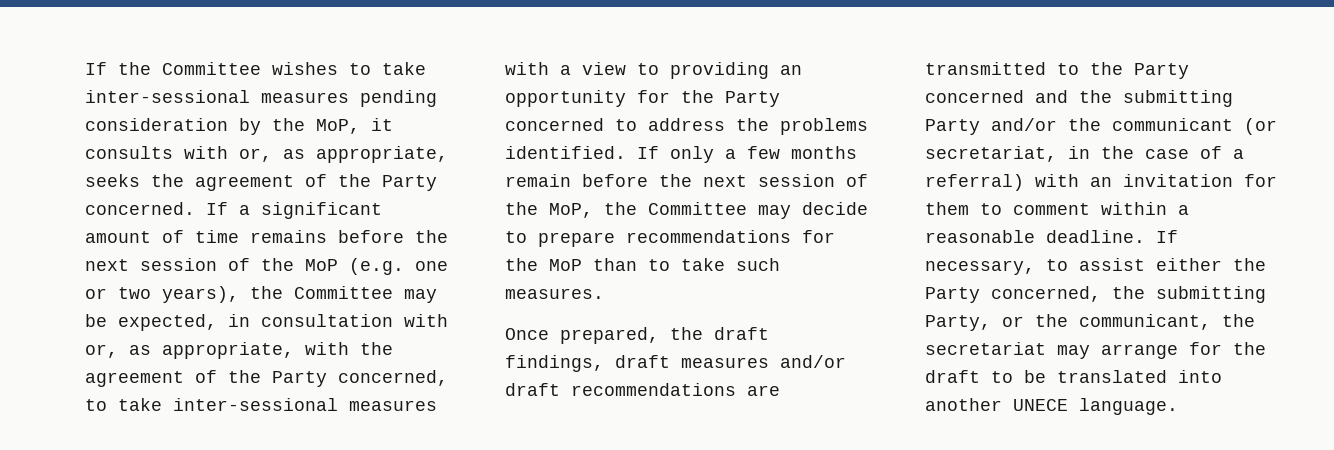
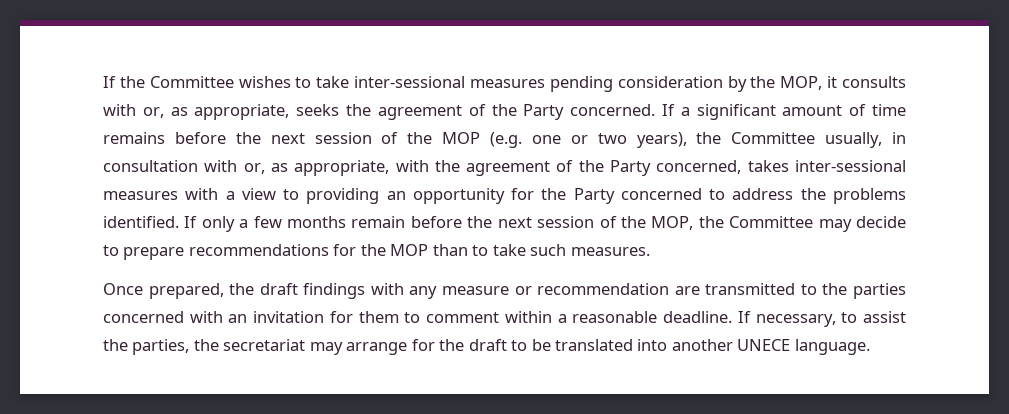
- If the Committee wishes to take inter-sessional measures pending consideration by the MoP, it consults with or, as appropriate, seeks the agreement of the Party concerned.
+ If the Committee wishes to take inter-sessional measures pending consideration by the MOP, it consults with or, as appropriate, seeks the agreement of the Party concerned.
- If a significant amount of time remains before the next session of the MoP (e.g. one or two years), the Committee may be expected, in consultation with or, as appropriate, with the agreement of the Party concerned, to take inter-sessional measures with a view to providing an opportunity for the Party concerned to address the problems identified.
+ If a significant amount of time remains before the next session of the MOP (e.g. one or two years), the Committee usually, in consultation with or, as appropriate, with the agreement of the Party concerned, takes inter-sessional measures with a view to providing an opportunity for the Party concerned to address the problems identified.
- If only a few months remain before the next session of the MoP, the Committee may decide to prepare recommendations for the MoP than to take such measures.
+ If only a few months remain before the next session of the MOP, the Committee may decide to prepare recommendations for the MOP than to take such measures.
- Once prepared, the draft findings, draft measures and/or draft recommendations are transmitted to the Party concerned and the submitting Party and/or the communicant (or secretariat, in the case of a referral) with an invitation for them to comment within a reasonable deadline.
+ Once prepared, the draft findings with any measure or recommendation are transmitted to the parties concerned with an invitation for them to comment within a reasonable deadline.
- If necessary, to assist either the Party concerned, the submitting Party, or the communicant, the secretariat may arrange for the draft to be translated into another UNECE language.
+ If necessary, to assist the parties, the secretariat may arrange for the draft to be translated into another UNECE language.

